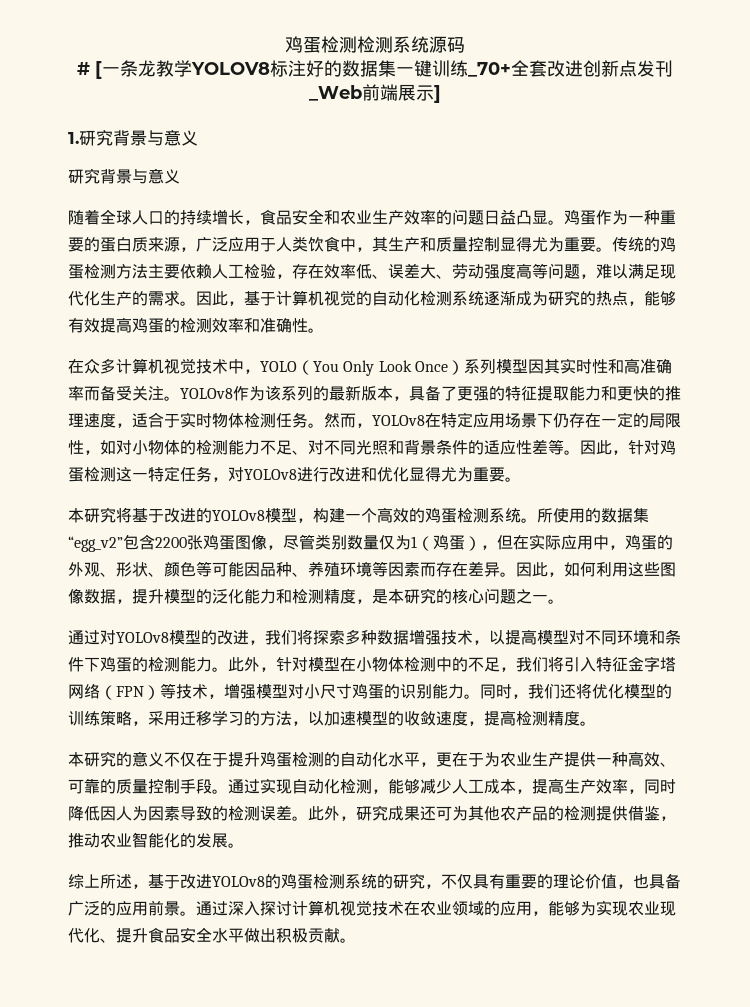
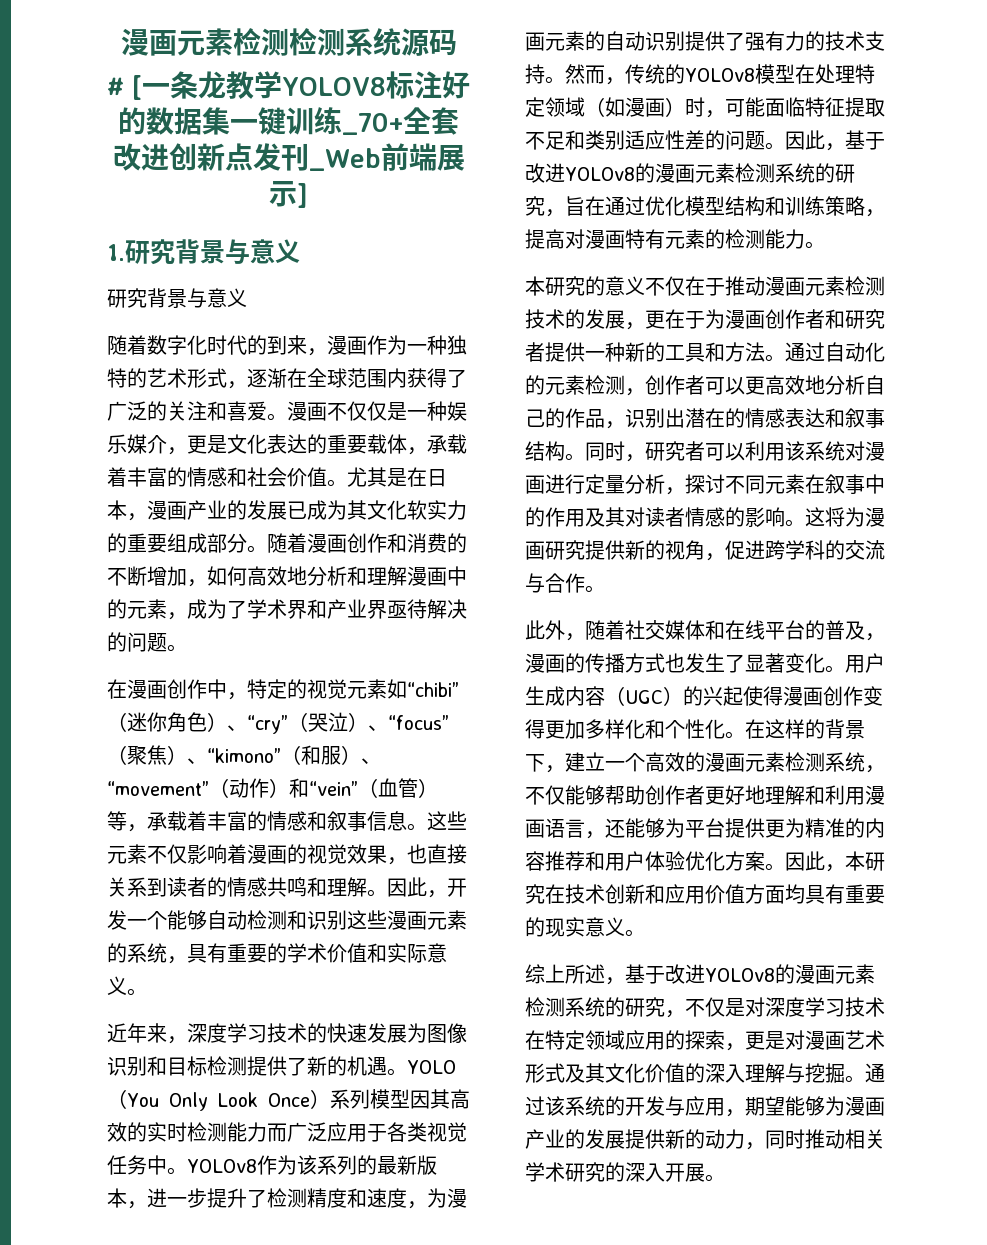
- 鸡蛋检测检测系统源码
+ 漫画元素检测检测系统源码
- 随着全球人口的持续增长，食品安全和农业生产效率的问题日益凸显。鸡蛋作为一种重要的蛋白质来源，广泛应用于人类饮食中，其生产和质量控制显得尤为重要。传统的鸡蛋检测方法主要依赖人工检验，存在效率低、误差大、劳动强度高等问题，难以满足现代化生产的需求。因此，基于计算机视觉的自动化检测系统逐渐成为研究的热点，能够有效提高鸡蛋的检测效率和准确性。
- 在众多计算机视觉技术中，YOLO（You Only Look Once）系列模型因其实时性和高准确率而备受关注。
+ 随着数字化时代的到来，漫画作为一种独特的艺术形式，逐渐在全球范围内获得了广泛的关注和喜爱。漫画不仅仅是一种娱乐媒介，更是文化表达的重要载体，承载着丰富的情感和社会价值。尤其是在日本，漫画产业的发展已成为其文化软实力的重要组成部分。随着漫画创作和消费的不断增加，如何高效地分析和理解漫画中的元素，成为了学术界和产业界亟待解决的问题。
+ 在漫画创作中，特定的视觉元素如“chibi”（迷你角色）、“cry”（哭泣）、“focus”（聚焦）、“kimono”（和服）、“movement”（动作）和“vein”（血管）等，承载着丰富的情感和叙事信息。这些元素不仅影响着漫画的视觉效果，也直接关系到读者的情感共鸣和理解。因此，开发一个能够自动检测和识别这些漫画元素的系统，具有重要的学术价值和实际意义。
+ 近年来，深度学习技术的快速发展为图像识别和目标检测提供了新的机遇。YOLO（You Only Look Once）系列模型因其高效的实时检测能力而广泛应用于各类视觉任务中。
- YOLOv8作为该系列的最新版本，具备了更强的特征提取能力和更快的推理速度，适合于实时物体检测任务。然而，YOLOv8在特定应用场景下仍存在一定的局限性，如对小物体的检测能力不足、对不同光照和背景条件的适应性差等。因此，针对鸡蛋检测这一特定任务，对YOLOv8进行改进和优化显得尤为重要。
- 本研究将基于改进的YOLOv8模型，构建一个高效的鸡蛋检测系统。所使用的数据集“egg_v2”包含2200张鸡蛋图像，尽管类别数量仅为1（鸡蛋），但在实际应用中，鸡蛋的外观、形状、颜色等可能因品种、养殖环境等因素而存在差异。因此，如何利用这些图像数据，提升模型的泛化能力和检测精度，是本研究的核心问题之一。
- 通过对YOLOv8模型的改进，我们将探索多种数据增强技术，以提高模型对不同环境和条件下鸡蛋的检测能力。此外，针对模型在小物体检测中的不足，我们将引入特征金字塔网络（FPN）等技术，增强模型对小尺寸鸡蛋的识别能力。同时，我们还将优化模型的训练策略，采用迁移学习的方法，以加速模型的收敛速度，提高检测精度。
+ YOLOv8作为该系列的最新版本，进一步提升了检测精度和速度，为漫画元素的自动识别提供了强有力的技术支持。然而，传统的YOLOv8模型在处理特定领域（如漫画）时，可能面临特征提取不足和类别适应性差的问题。因此，基于改进YOLOv8的漫画元素检测系统的研究，旨在通过优化模型结构和训练策略，提高对漫画特有元素的检测能力。
- 本研究的意义不仅在于提升鸡蛋检测的自动化水平，更在于为农业生产提供一种高效、可靠的质量控制手段。通过实现自动化检测，能够减少人工成本，提高生产效率，同时降低因人为因素导致的检测误差。此外，研究成果还可为其他农产品的检测提供借鉴，推动农业智能化的发展。
+ 本研究的意义不仅在于推动漫画元素检测技术的发展，更在于为漫画创作者和研究者提供一种新的工具和方法。通过自动化的元素检测，创作者可以更高效地分析自己的作品，识别出潜在的情感表达和叙事结构。同时，研究者可以利用该系统对漫画进行定量分析，探讨不同元素在叙事中的作用及其对读者情感的影响。这将为漫画研究提供新的视角，促进跨学科的交流与合作。
+ 此外，随着社交媒体和在线平台的普及，漫画的传播方式也发生了显著变化。用户生成内容（UGC）的兴起使得漫画创作变得更加多样化和个性化。在这样的背景下，建立一个高效的漫画元素检测系统，不仅能够帮助创作者更好地理解和利用漫画语言，还能够为平台提供更为精准的内容推荐和用户体验优化方案。因此，本研究在技术创新和应用价值方面均具有重要的现实意义。
- 综上所述，基于改进YOLOv8的鸡蛋检测系统的研究，不仅具有重要的理论价值，也具备广泛的应用前景。通过深入探讨计算机视觉技术在农业领域的应用，能够为实现农业现代化、提升食品安全水平做出积极贡献。
+ 综上所述，基于改进YOLOv8的漫画元素检测系统的研究，不仅是对深度学习技术在特定领域应用的探索，更是对漫画艺术形式及其文化价值的深入理解与挖掘。通过该系统的开发与应用，期望能够为漫画产业的发展提供新的动力，同时推动相关学术研究的深入开展。

